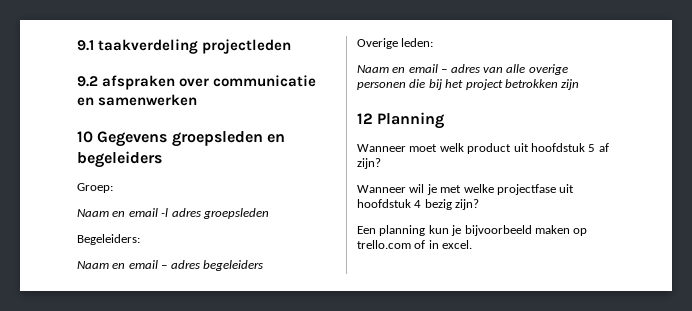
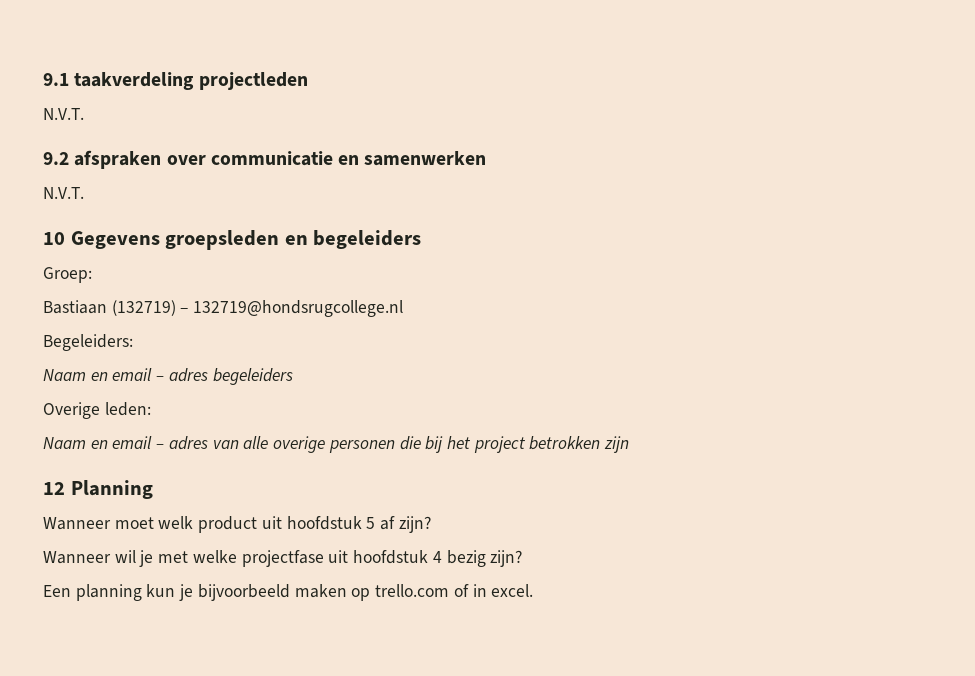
  9.1 taakverdeling projectleden
+ N.V.T.
  9.2 afspraken over communicatie en samenwerken
+ N.V.T.
- Naam en email -l adres groepsleden
+ Bastiaan (132719) – 132719@hondsrugcollege.nl

